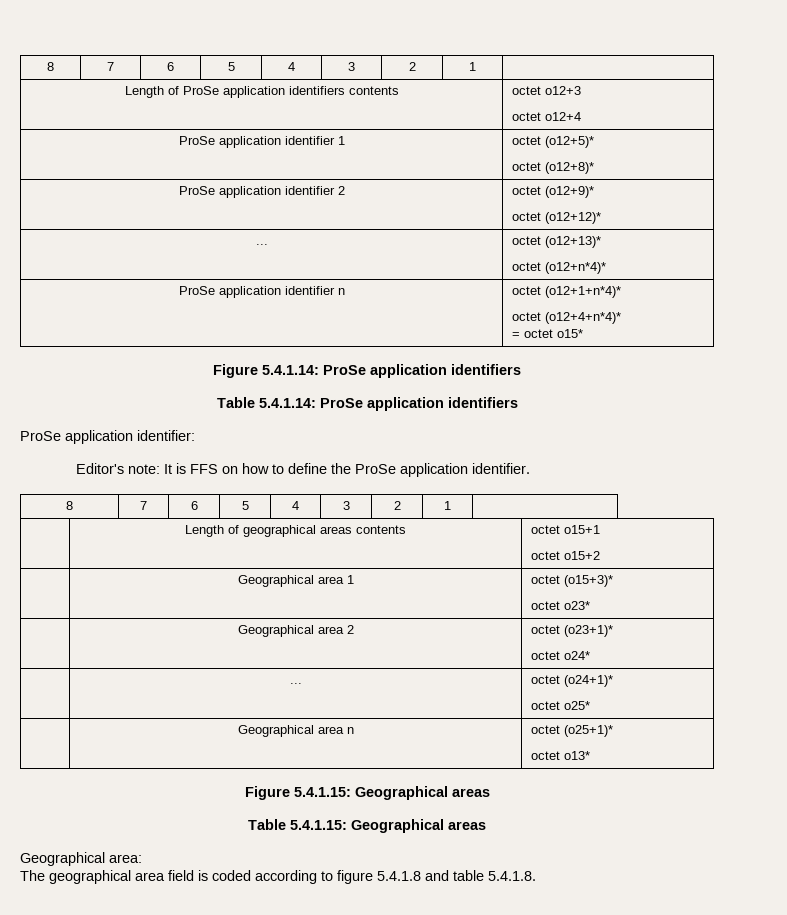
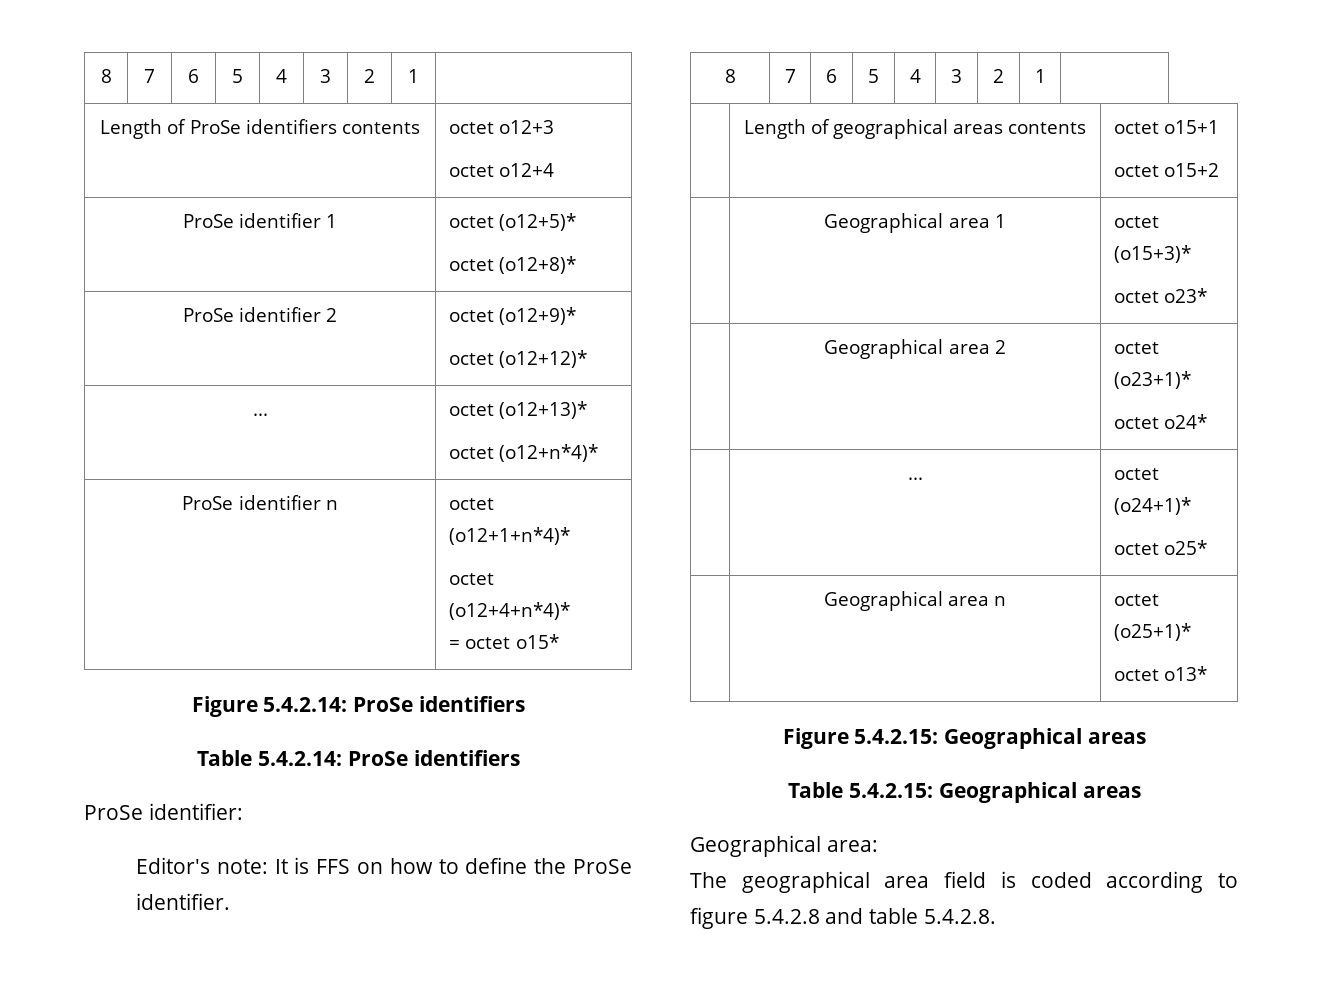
- Length of ProSe application identifiers contents | octet o12+3
+ Length of ProSe identifiers contents | octet o12+3
- ProSe application identifier 1 | octet (o12+5)*
+ ProSe identifier 1 | octet (o12+5)*
- ProSe application identifier 2 | octet (o12+9)*
+ ProSe identifier 2 | octet (o12+9)*
- ProSe application identifier n | octet (o12+1+n*4)*
+ ProSe identifier n | octet (o12+1+n*4)*
- Figure 5.4.1.14: ProSe application identifiers
+ Figure 5.4.2.14: ProSe identifiers
- Table 5.4.1.14: ProSe application identifiers
+ Table 5.4.2.14: ProSe identifiers
- ProSe application identifier:
+ ProSe identifier:
- Editor's note: It is FFS on how to define the ProSe application identifier.
+ Editor's note: It is FFS on how to define the ProSe identifier.
- Figure 5.4.1.15: Geographical areas
+ Figure 5.4.2.15: Geographical areas
- Table 5.4.1.15: Geographical areas
+ Table 5.4.2.15: Geographical areas
- The geographical area field is coded according to figure 5.4.1.8 and table 5.4.1.8.
+ The geographical area field is coded according to figure 5.4.2.8 and table 5.4.2.8.

